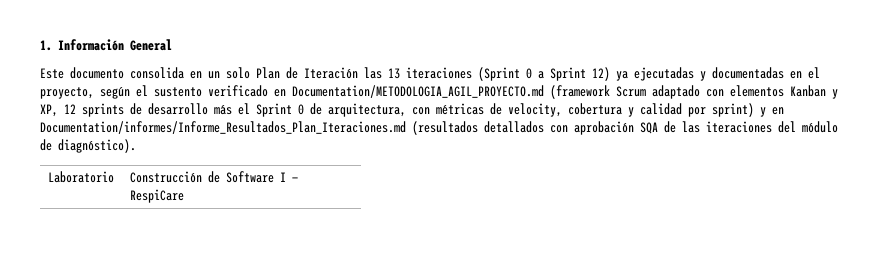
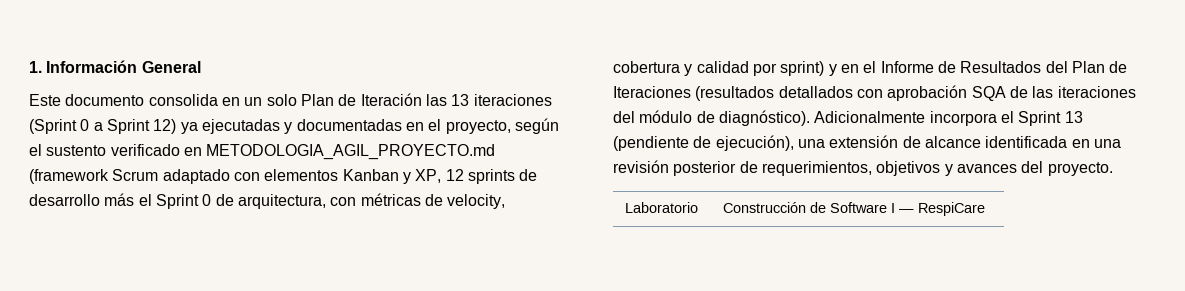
- Este documento consolida en un solo Plan de Iteración las 13 iteraciones (Sprint 0 a Sprint 12) ya ejecutadas y documentadas en el proyecto, según el sustento verificado en Documentation/METODOLOGIA_AGIL_PROYECTO.md (framework Scrum adaptado con elementos Kanban y XP, 12 sprints de desarrollo más el Sprint 0 de arquitectura, con métricas de velocity, cobertura y calidad por sprint) y en Documentation/informes/Informe_Resultados_Plan_Iteraciones.md (resultados detallados con aprobación SQA de las iteraciones del módulo de diagnóstico).
+ Este documento consolida en un solo Plan de Iteración las 13 iteraciones (Sprint 0 a Sprint 12) ya ejecutadas y documentadas en el proyecto, según el sustento verificado en METODOLOGIA_AGIL_PROYECTO.md (framework Scrum adaptado con elementos Kanban y XP, 12 sprints de desarrollo más el Sprint 0 de arquitectura, con métricas de velocity, cobertura y calidad por sprint) y en el Informe de Resultados del Plan de Iteraciones (resultados detallados con aprobación SQA de las iteraciones del módulo de diagnóstico). Adicionalmente incorpora el Sprint 13 (pendiente de ejecución), una extensión de alcance identificada en una revisión posterior de requerimientos, objetivos y avances del proyecto.

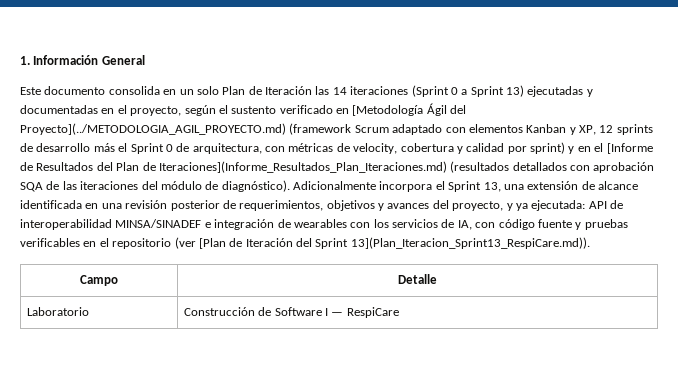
- Este documento consolida en un solo Plan de Iteración las 13 iteraciones (Sprint 0 a Sprint 12) ya ejecutadas y documentadas en el proyecto, según el sustento verificado en METODOLOGIA_AGIL_PROYECTO.md (framework Scrum adaptado con elementos Kanban y XP, 12 sprints de desarrollo más el Sprint 0 de arquitectura, con métricas de velocity, cobertura y calidad por sprint) y en el Informe de Resultados del Plan de Iteraciones (resultados detallados con aprobación SQA de las iteraciones del módulo de diagnóstico).
+ Este documento consolida en un solo Plan de Iteración las 14 iteraciones (Sprint 0 a Sprint 13) ejecutadas y documentadas en el proyecto, según el sustento verificado en [Metodología Ágil del Proyecto](../METODOLOGIA_AGIL_PROYECTO.md) (framework Scrum adaptado con elementos Kanban y XP, 12 sprints de desarrollo más el Sprint 0 de arquitectura, con métricas de velocity, cobertura y calidad por sprint) y en el [Informe de Resultados del Plan de Iteraciones](Informe_Resultados_Plan_Iteraciones.md) (resultados detallados con aprobación SQA de las iteraciones del módulo de diagnóstico).
- Adicionalmente incorpora el Sprint 13 (pendiente de ejecución), una extensión de alcance identificada en una revisión posterior de requerimientos, objetivos y avances del proyecto.
+ Adicionalmente incorpora el Sprint 13, una extensión de alcance identificada en una revisión posterior de requerimientos, objetivos y avances del proyecto, y ya ejecutada: API de interoperabilidad MINSA/SINADEF e integración de wearables con los servicios de IA, con código fuente y pruebas verificables en el repositorio (ver [Plan de Iteración del Sprint 13](Plan_Iteracion_Sprint13_RespiCare.md)).
+ Campo | Detalle

